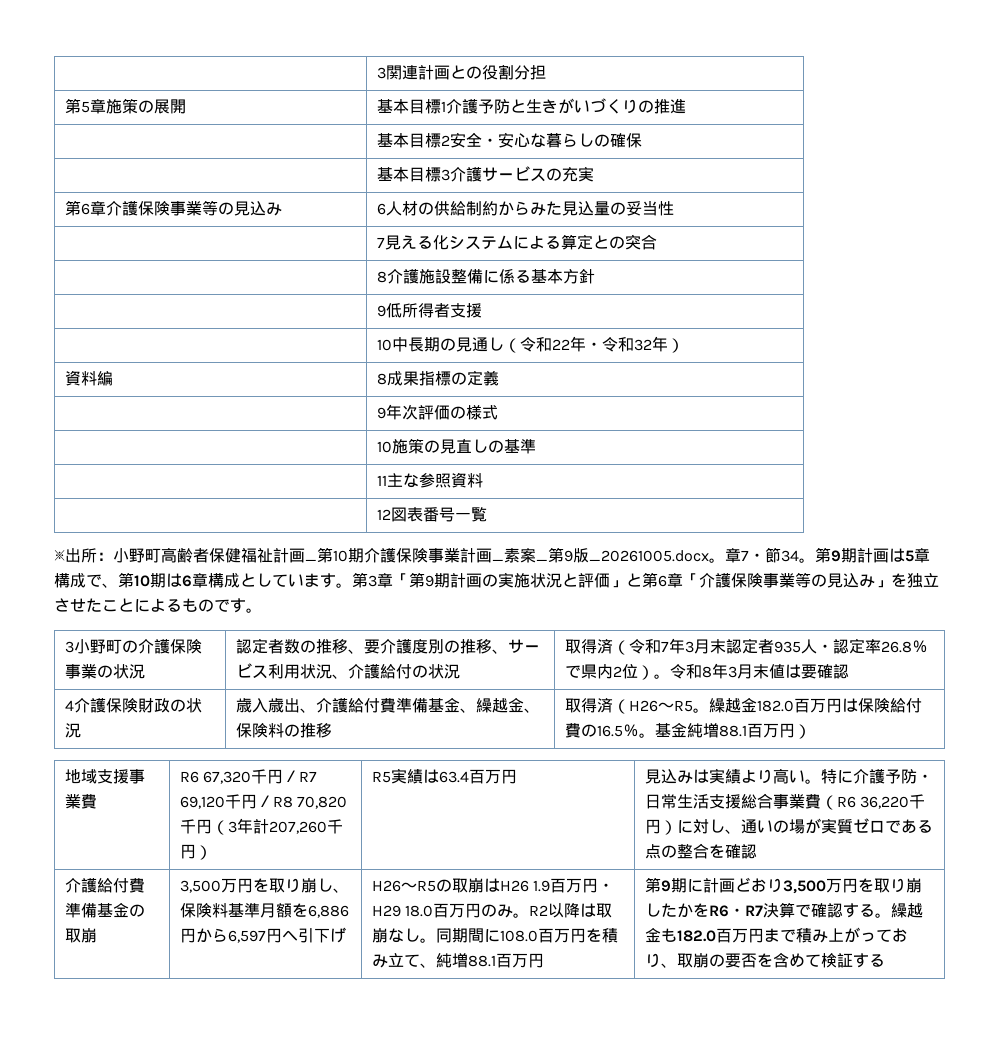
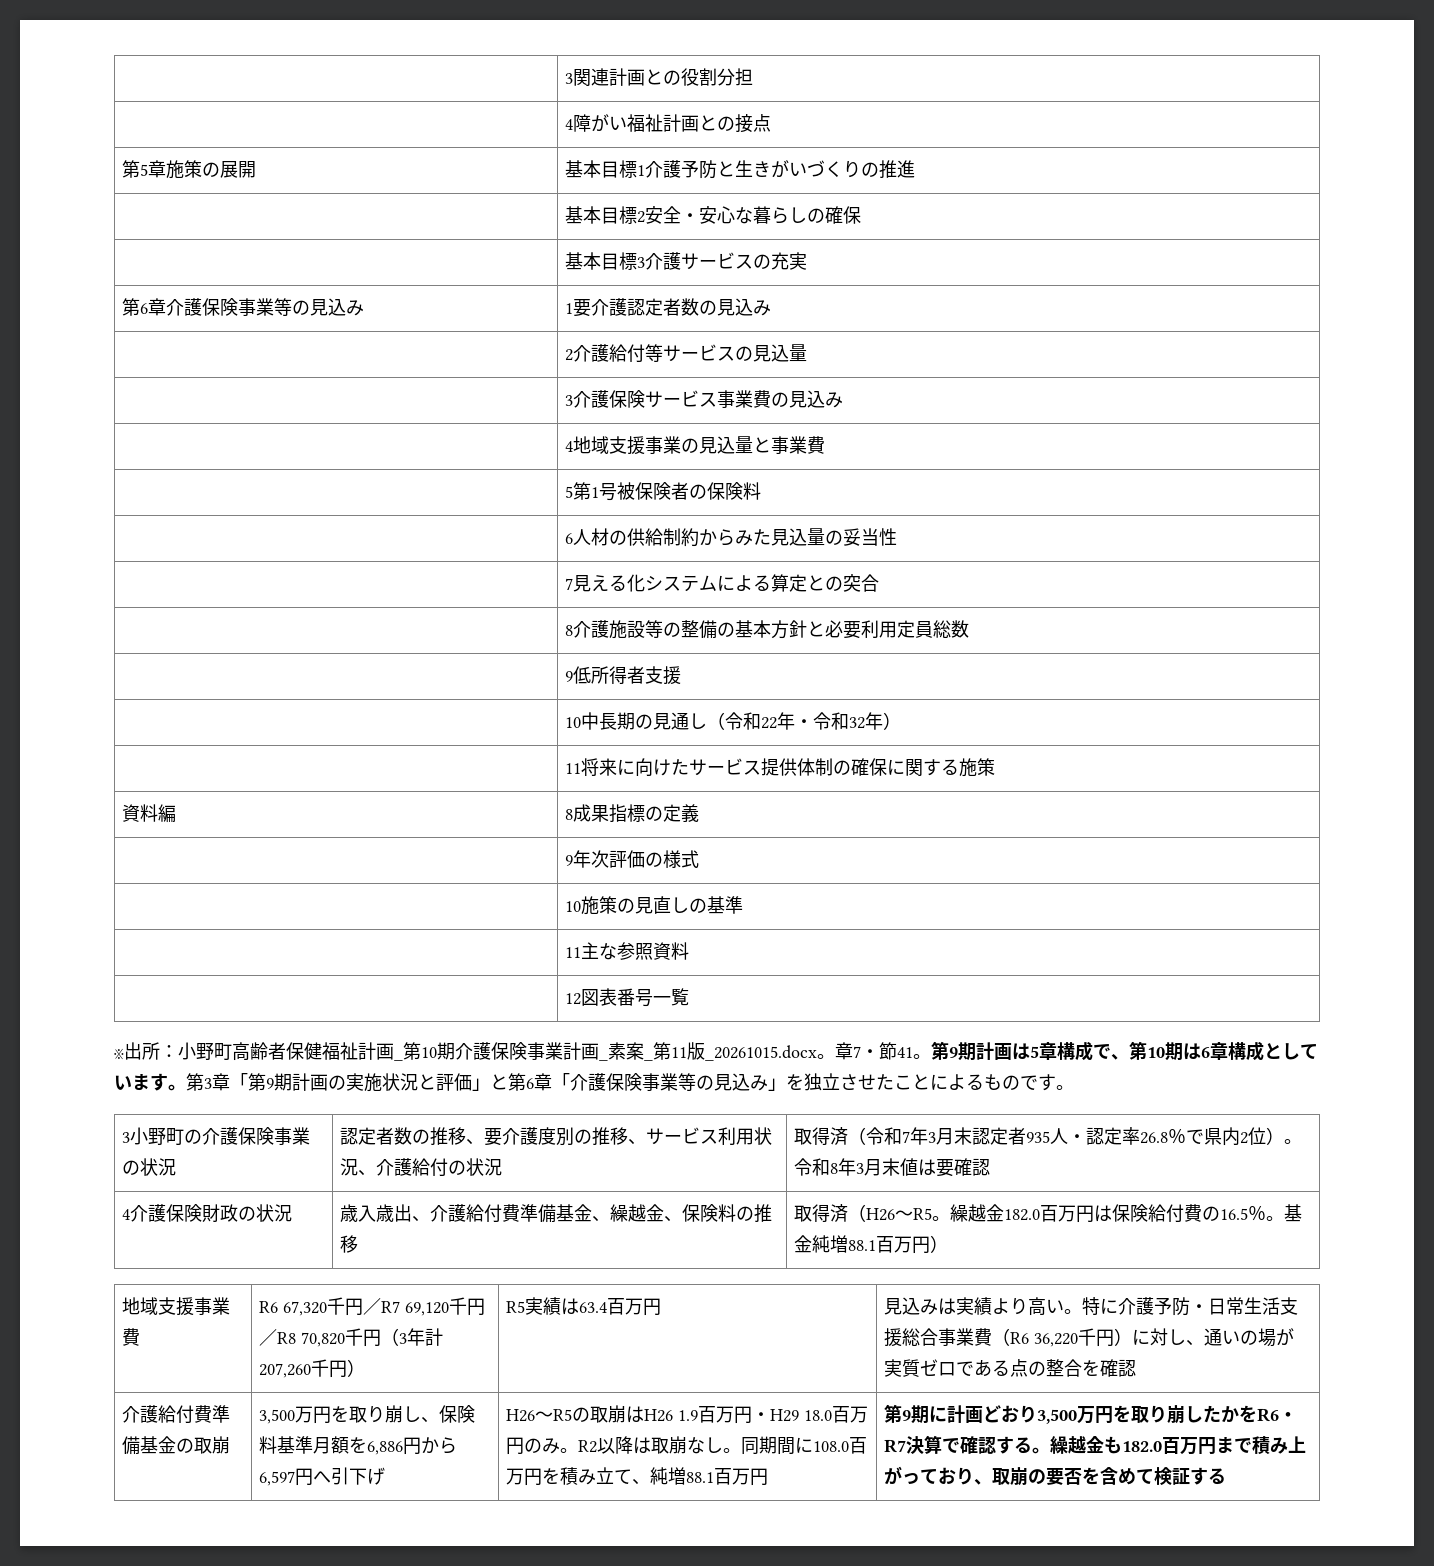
+ | 4障がい福祉計画との接点
- 第6章介護保険事業等の見込み | 6人材の供給制約からみた見込量の妥当性
+ 第6章介護保険事業等の見込み | 1要介護認定者数の見込み
+ | 2介護給付等サービスの見込量
+ | 3介護保険サービス事業費の見込み
+ | 4地域支援事業の見込量と事業費
+ | 5第1号被保険者の保険料
+ | 6人材の供給制約からみた見込量の妥当性
- | 8介護施設整備に係る基本方針
+ | 8介護施設等の整備の基本方針と必要利用定員総数
+ | 11将来に向けたサービス提供体制の確保に関する施策
- ※出所：小野町高齢者保健福祉計画_第10期介護保険事業計画_素案_第9版_20261005.docx。
+ ※出所：小野町高齢者保健福祉計画_第10期介護保険事業計画_素案_第11版_20261015.docx。
- 章7・節34。
+ 章7・節41。

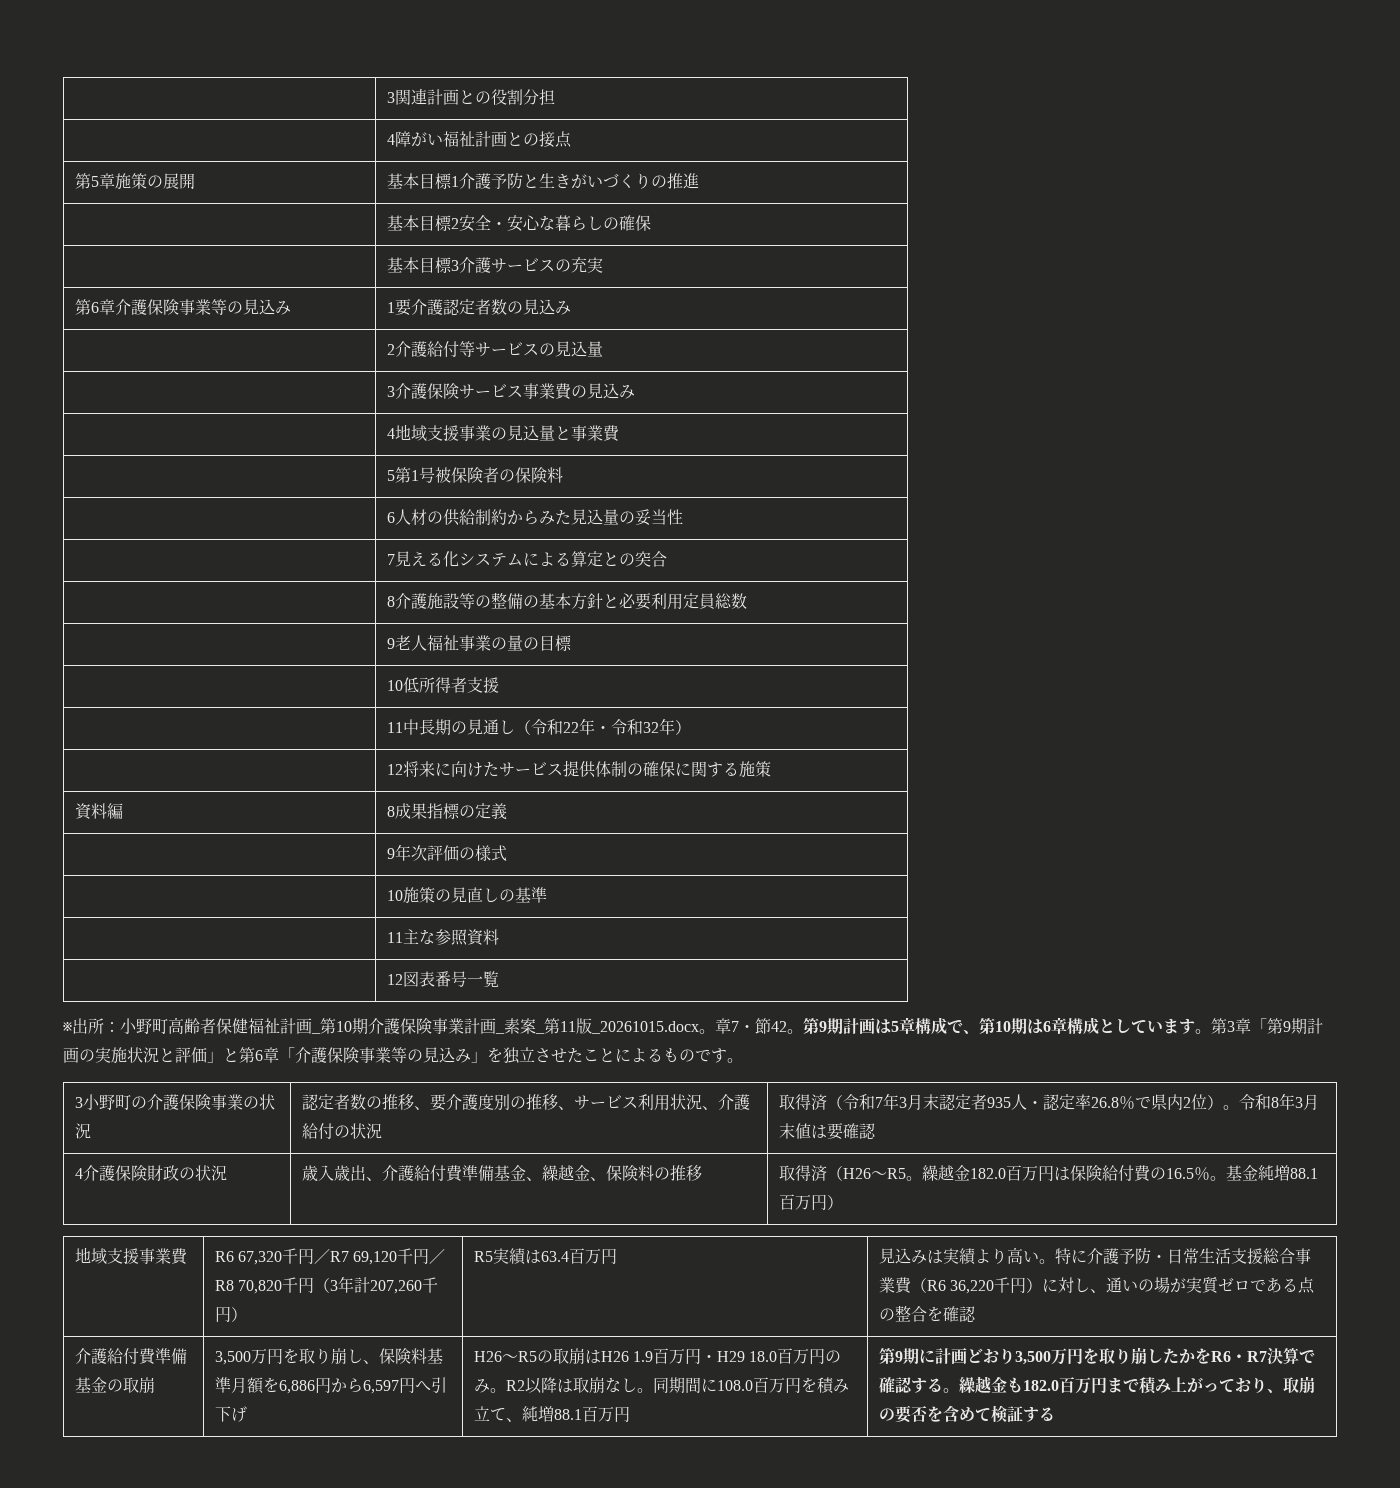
- | 9低所得者支援
+ | 9老人福祉事業の量の目標
+ | 10低所得者支援
- | 10中長期の見通し（令和22年・令和32年）
+ | 11中長期の見通し（令和22年・令和32年）
- | 11将来に向けたサービス提供体制の確保に関する施策
+ | 12将来に向けたサービス提供体制の確保に関する施策
- 章7・節41。
+ 章7・節42。

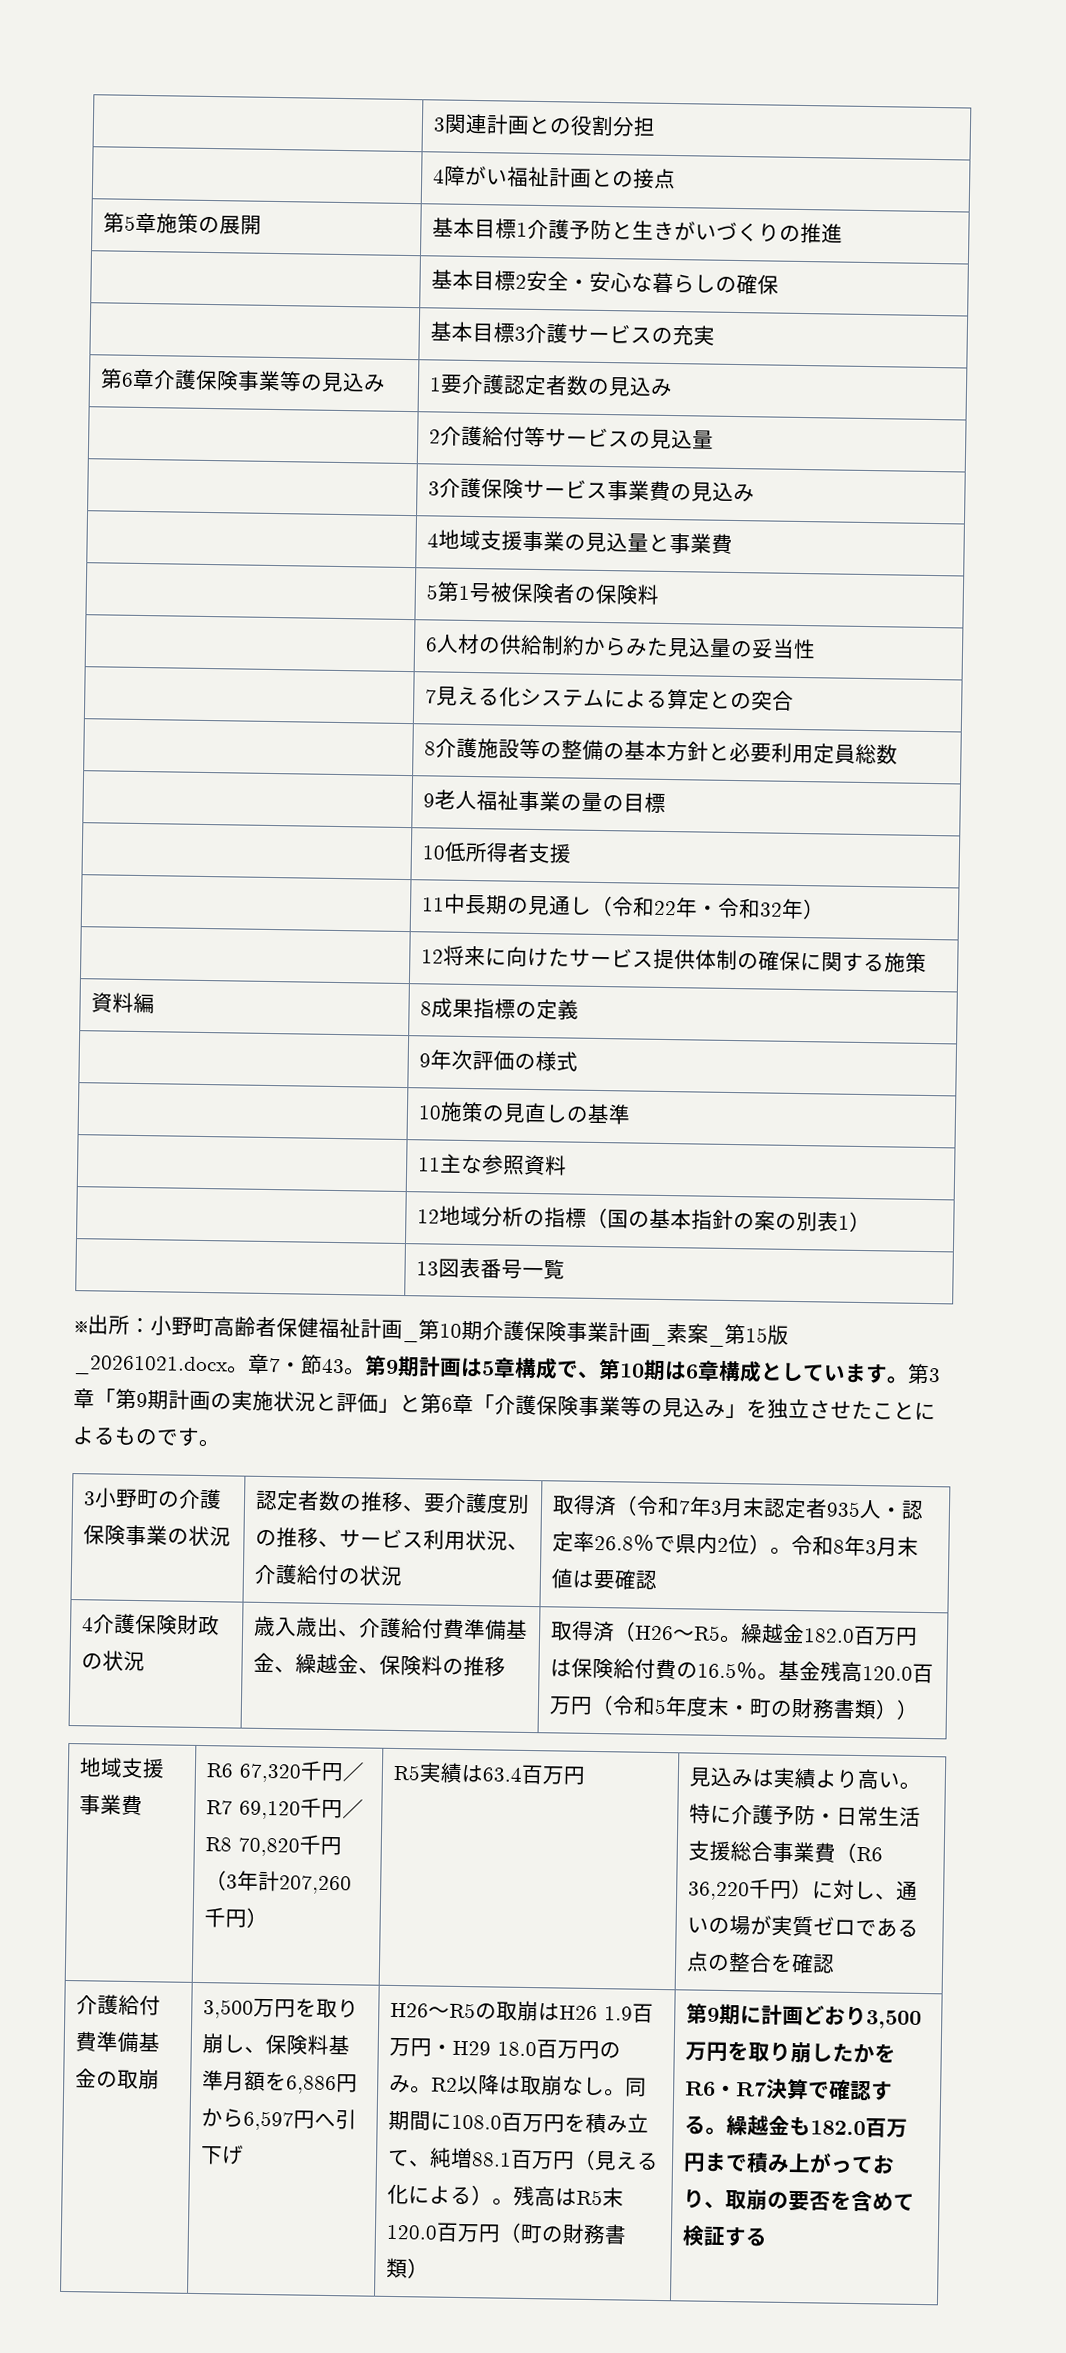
- | 12図表番号一覧
+ | 12地域分析の指標（国の基本指針の案の別表1）
+ | 13図表番号一覧
- ※出所：小野町高齢者保健福祉計画_第10期介護保険事業計画_素案_第11版_20261015.docx。
+ ※出所：小野町高齢者保健福祉計画_第10期介護保険事業計画_素案_第15版_20261021.docx。
- 章7・節42。
+ 章7・節43。
- 基金純増88.1百万円）
+ 基金残高120.0百万円（令和5年度末・町の財務書類））
- 同期間に108.0百万円を積み立て、純増88.1百万円
+ 同期間に108.0百万円を積み立て、純増88.1百万円（見える化による）。残高はR5末120.0百万円（町の財務書類）

